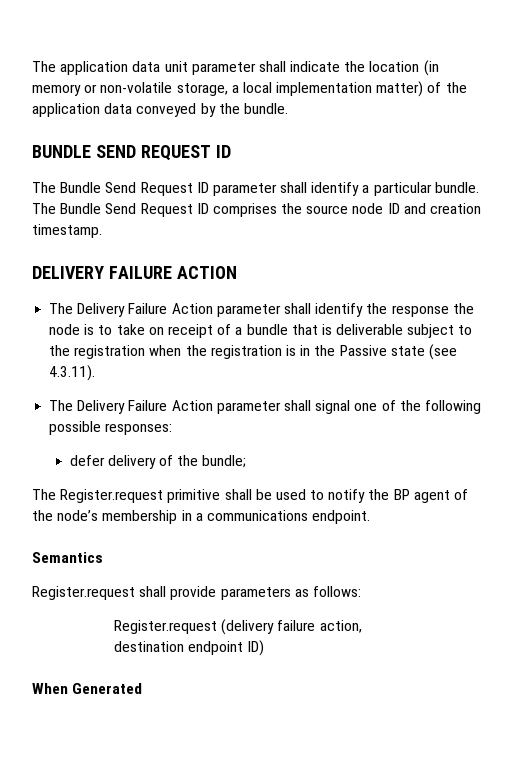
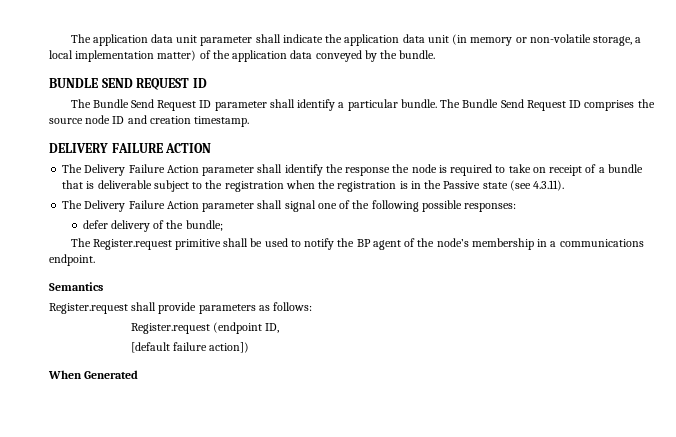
- The application data unit parameter shall indicate the location (in memory or non-volatile storage, a local implementation matter) of the application data conveyed by the bundle.
+ The application data unit parameter shall indicate the application data unit (in memory or non-volatile storage, a local implementation matter) of the application data conveyed by the bundle.
- The Delivery Failure Action parameter shall identify the response the node is to take on receipt of a bundle that is deliverable subject to the registration when the registration is in the Passive state (see 4.3.11).
+ The Delivery Failure Action parameter shall identify the response the node is required to take on receipt of a bundle that is deliverable subject to the registration when the registration is in the Passive state (see 4.3.11).
- Register.request (delivery failure action,
- destination endpoint ID)
+ Register.request (endpoint ID,
+ [default failure action])

